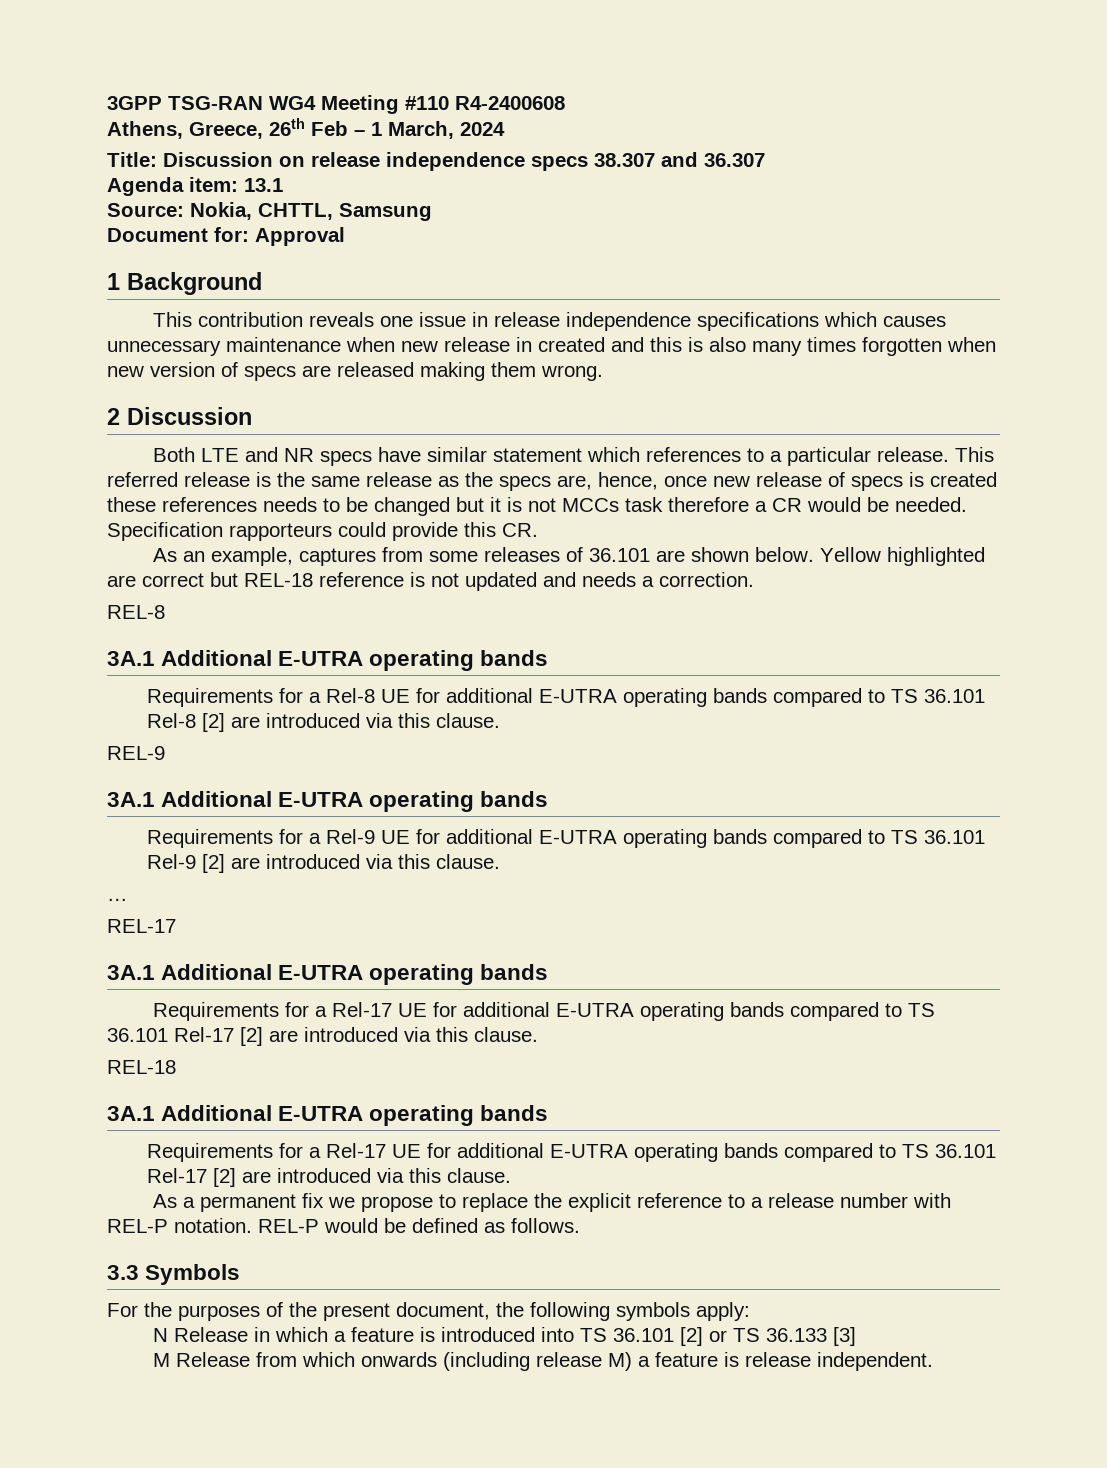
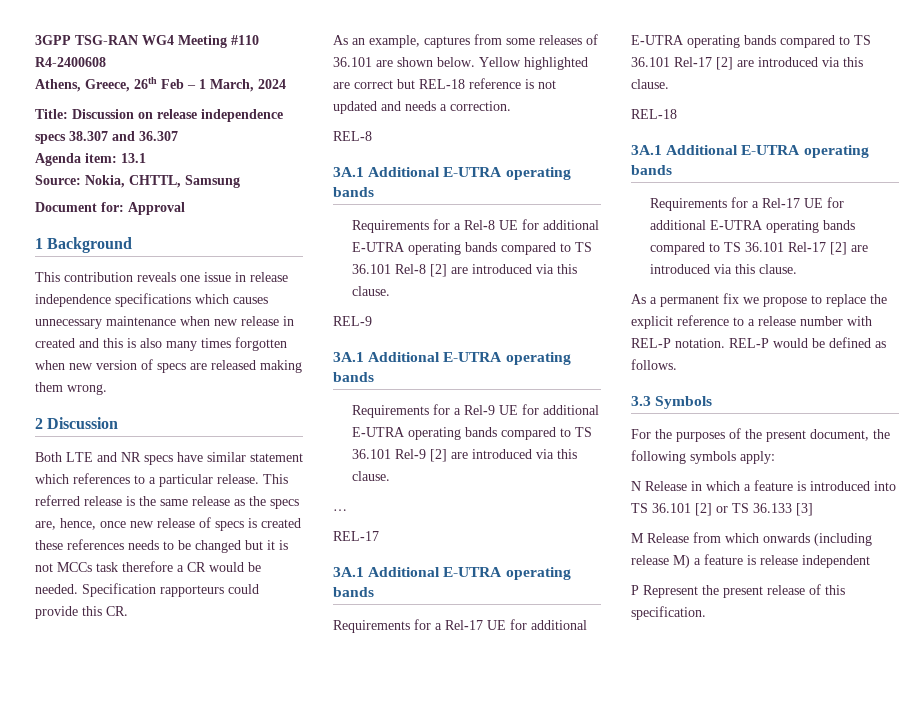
- M Release from which onwards (including release M) a feature is release independent.
+ M Release from which onwards (including release M) a feature is release independent
+ P Represent the present release of this specification.

